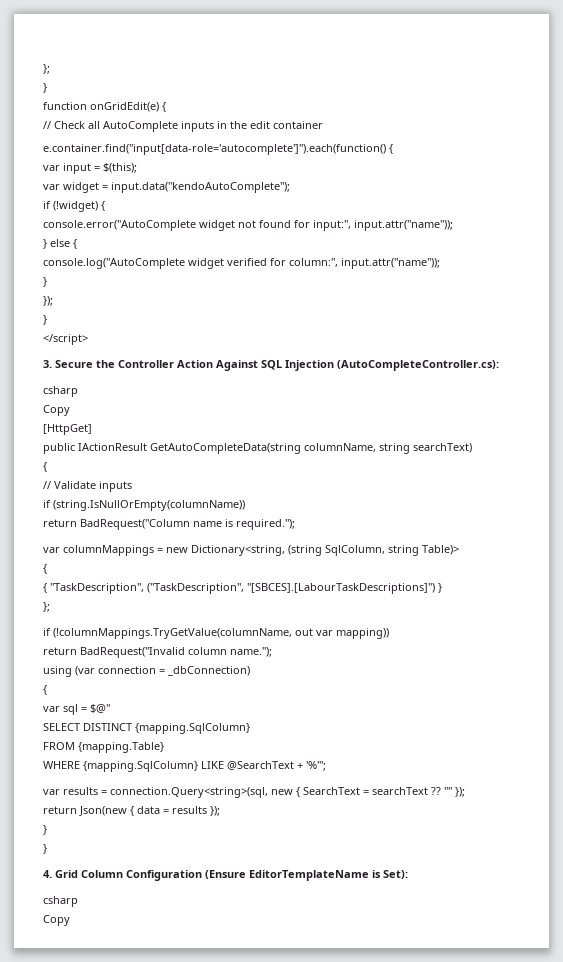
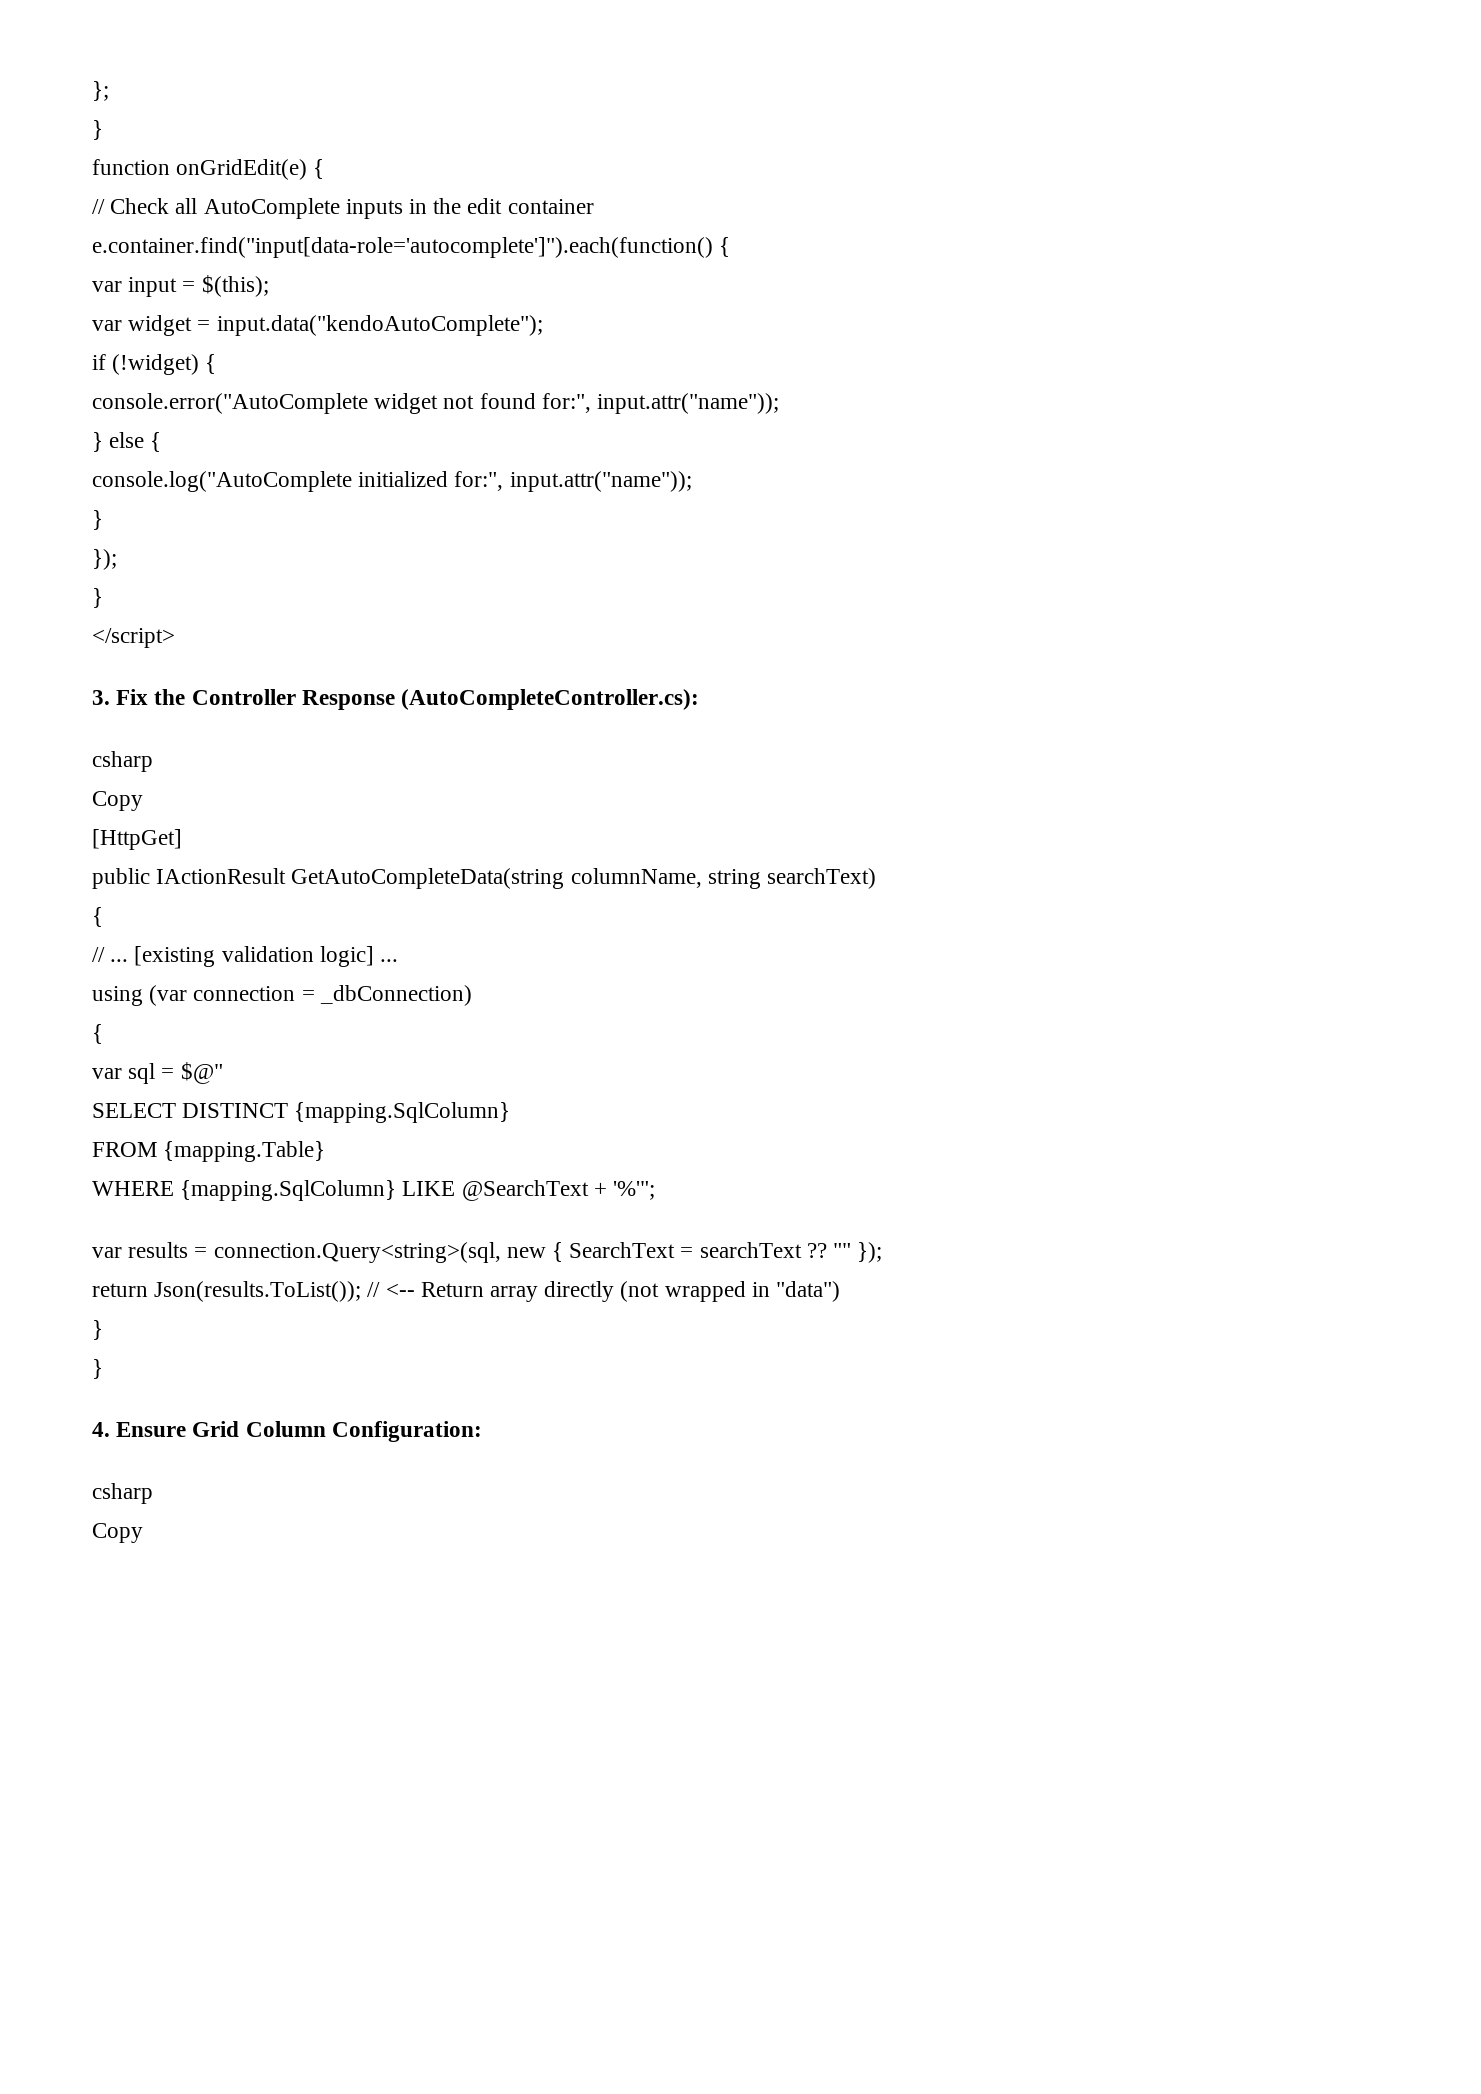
- console.error("AutoComplete widget not found for input:", input.attr("name"));
+ console.error("AutoComplete widget not found for:", input.attr("name"));
- console.log("AutoComplete widget verified for column:", input.attr("name"));
+ console.log("AutoComplete initialized for:", input.attr("name"));
- 3. Secure the Controller Action Against SQL Injection (AutoCompleteController.cs):
+ 3. Fix the Controller Response (AutoCompleteController.cs):
- // Validate inputs
- if (string.IsNullOrEmpty(columnName))
- return BadRequest("Column name is required.");
- var columnMappings = new Dictionary<string, (string SqlColumn, string Table)>
- {
- { "TaskDescription", ("TaskDescription", "[SBCES].[LabourTaskDescriptions]") }
- };
- if (!columnMappings.TryGetValue(columnName, out var mapping))
- return BadRequest("Invalid column name.");
+ // ... [existing validation logic] ...
- return Json(new { data = results });
+ return Json(results.ToList()); // <-- Return array directly (not wrapped in "data")
- 4. Grid Column Configuration (Ensure EditorTemplateName is Set):
+ 4. Ensure Grid Column Configuration:

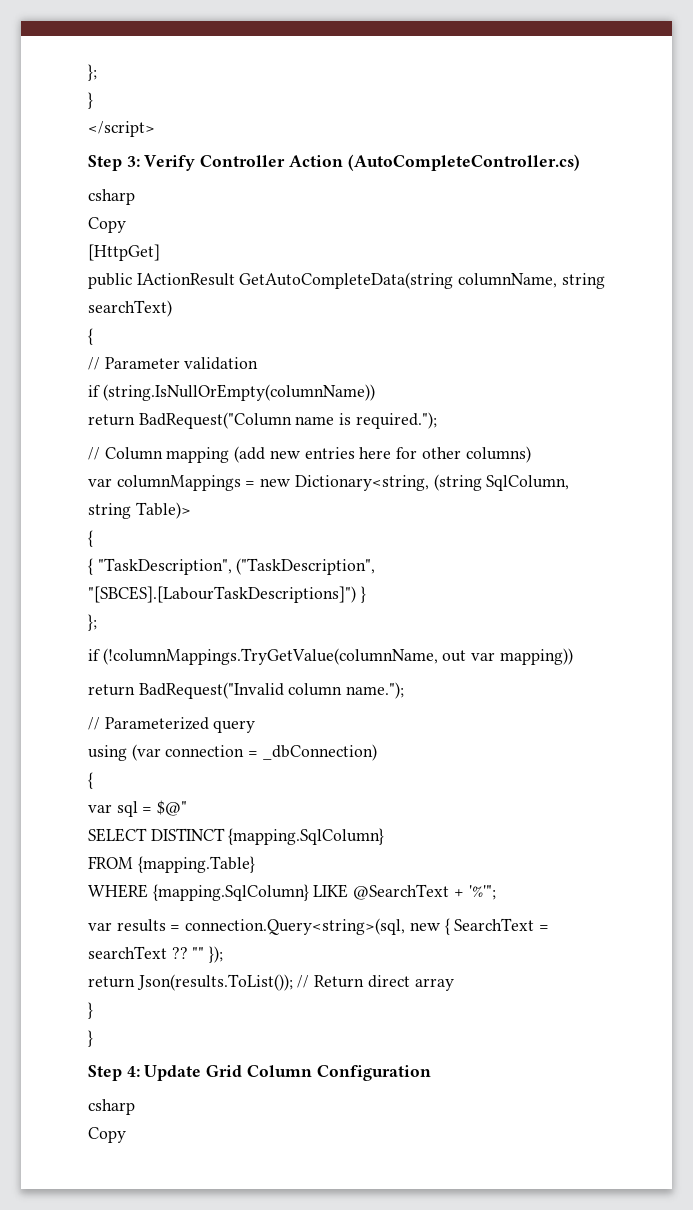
- function onGridEdit(e) {
- // Check all AutoComplete inputs in the edit container
- e.container.find("input[data-role='autocomplete']").each(function() {
- var input = $(this);
- var widget = input.data("kendoAutoComplete");
- if (!widget) {
- console.error("AutoComplete widget not found for:", input.attr("name"));
- } else {
- console.log("AutoComplete initialized for:", input.attr("name"));
- }
- });
- }
  </script>
- 3. Fix the Controller Response (AutoCompleteController.cs):
+ Step 3: Verify Controller Action (AutoCompleteController.cs)
- // ... [existing validation logic] ...
+ // Parameter validation
+ if (string.IsNullOrEmpty(columnName))
+ return BadRequest("Column name is required.");
+ // Column mapping (add new entries here for other columns)
+ var columnMappings = new Dictionary<string, (string SqlColumn, string Table)>
+ {
+ { "TaskDescription", ("TaskDescription", "[SBCES].[LabourTaskDescriptions]") }
+ };
+ if (!columnMappings.TryGetValue(columnName, out var mapping))
+ return BadRequest("Invalid column name.");
+ // Parameterized query
- return Json(results.ToList()); // <-- Return array directly (not wrapped in "data")
+ return Json(results.ToList()); // Return direct array
- 4. Ensure Grid Column Configuration:
+ Step 4: Update Grid Column Configuration

